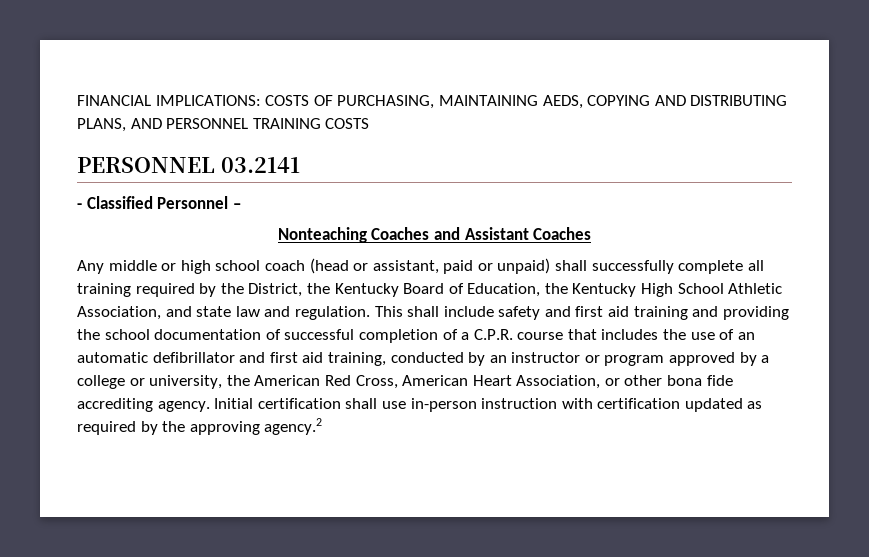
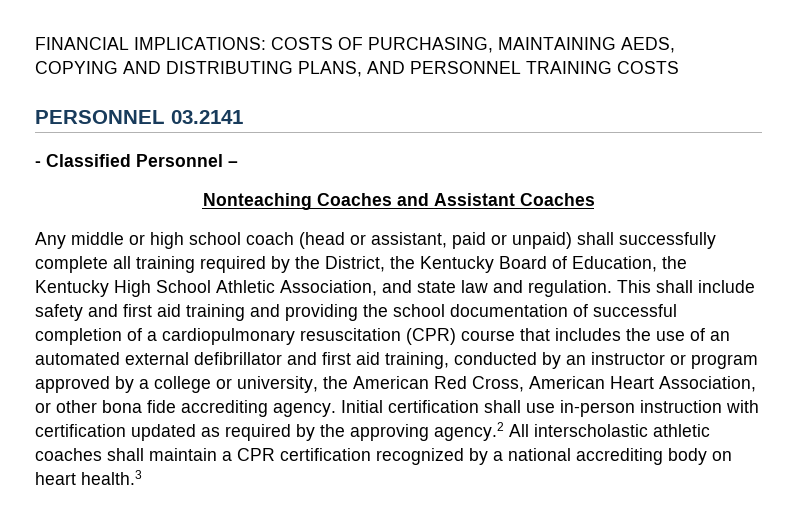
- This shall include safety and first aid training and providing the school documentation of successful completion of a C.P.R. course that includes the use of an automatic defibrillator and first aid training, conducted by an instructor or program approved by a college or university, the American Red Cross, American Heart Association, or other bona fide accrediting agency.
+ This shall include safety and first aid training and providing the school documentation of successful completion of a cardiopulmonary resuscitation (CPR) course that includes the use of an automated external defibrillator and first aid training, conducted by an instructor or program approved by a college or university, the American Red Cross, American Heart Association, or other bona fide accrediting agency.
- Initial certification shall use in-person instruction with certification updated as required by the approving agency.2
+ Initial certification shall use in-person instruction with certification updated as required by the approving agency.2 All interscholastic athletic coaches shall maintain a CPR certification recognized by a national accrediting body on heart health.3

